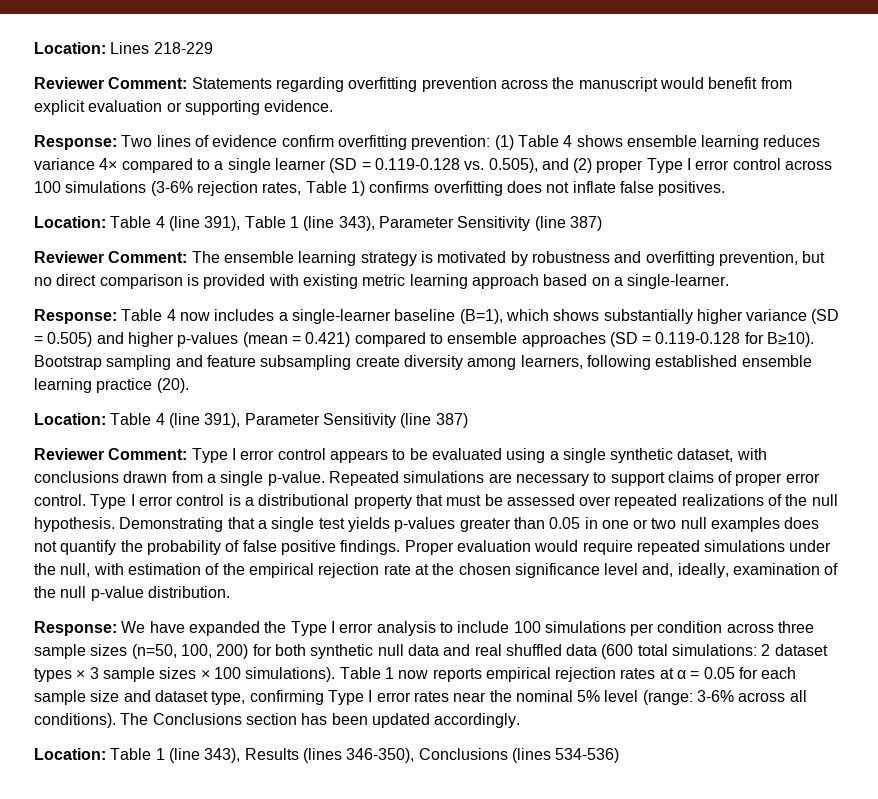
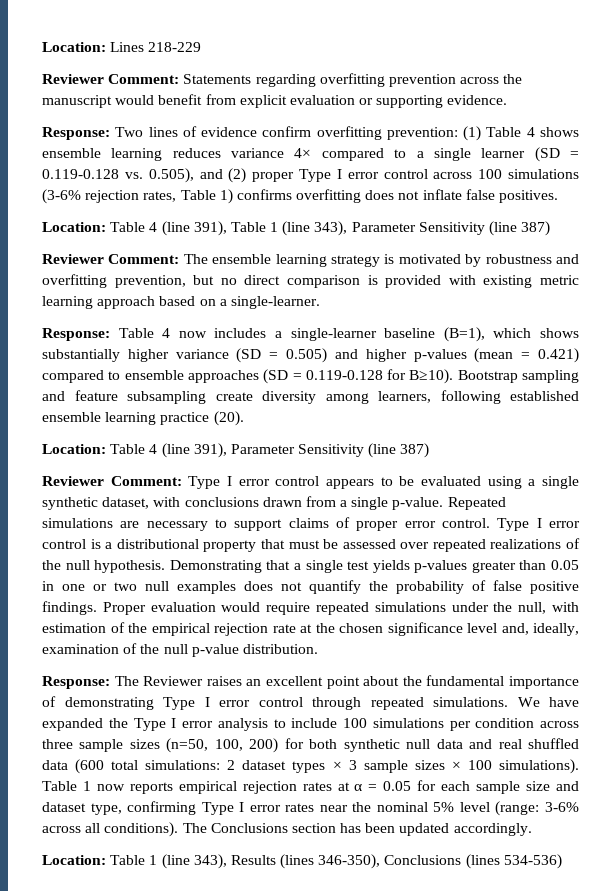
- Response: We have expanded the Type I error analysis to include 100 simulations per condition across three sample sizes (n=50, 100, 200) for both synthetic null data and real shuffled data (600 total simulations: 2 dataset types × 3 sample sizes × 100 simulations).
+ Response: The Reviewer raises an excellent point about the fundamental importance of demonstrating Type I error control through repeated simulations. We have expanded the Type I error analysis to include 100 simulations per condition across three sample sizes (n=50, 100, 200) for both synthetic null data and real shuffled data (600 total simulations: 2 dataset types × 3 sample sizes × 100 simulations).

